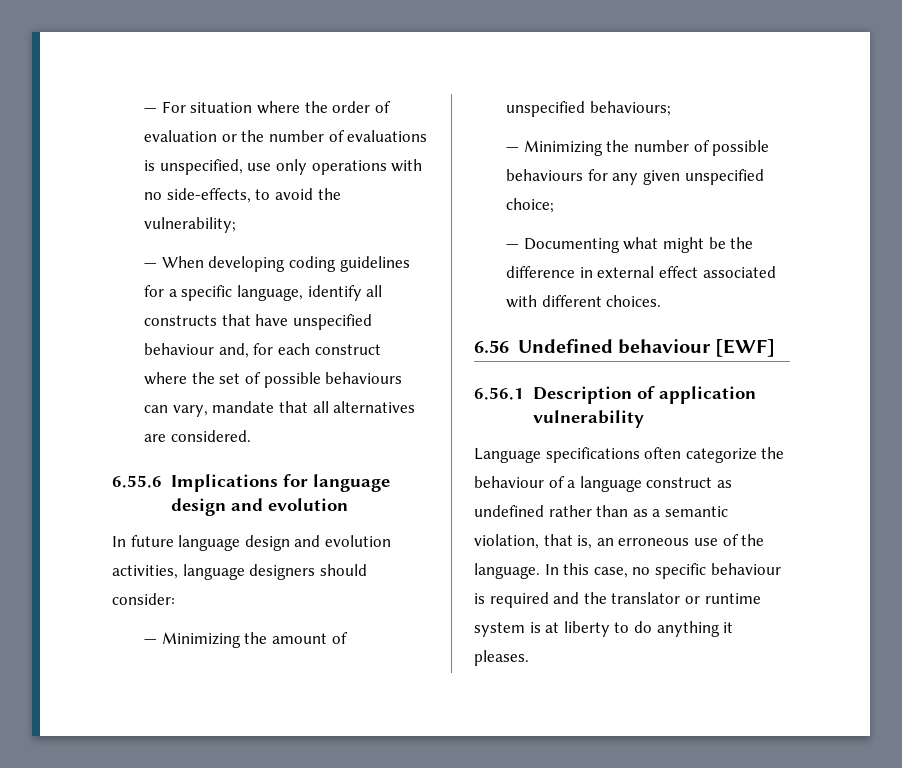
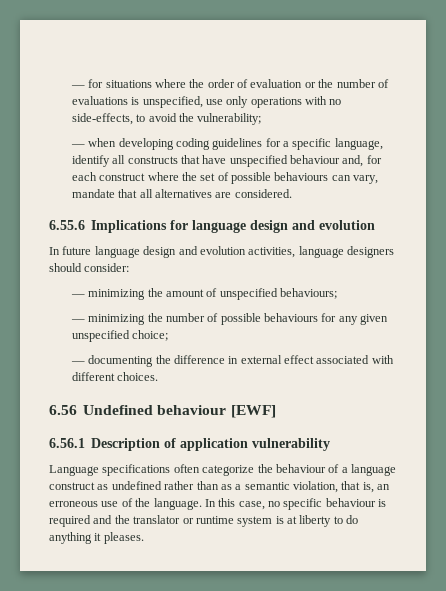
- — For situation where the order of evaluation or the number of evaluations is unspecified, use only operations with no side-effects, to avoid the vulnerability;
+ — for situations where the order of evaluation or the number of evaluations is unspecified, use only operations with no side-effects, to avoid the vulnerability;
- — When developing coding guidelines for a specific language, identify all constructs that have unspecified behaviour and, for each construct where the set of possible behaviours can vary, mandate that all alternatives are considered.
+ — when developing coding guidelines for a specific language, identify all constructs that have unspecified behaviour and, for each construct where the set of possible behaviours can vary, mandate that all alternatives are considered.
- — Minimizing the amount of unspecified behaviours;
+ — minimizing the amount of unspecified behaviours;
- — Minimizing the number of possible behaviours for any given unspecified choice;
+ — minimizing the number of possible behaviours for any given unspecified choice;
- — Documenting what might be the difference in external effect associated with different choices.
+ — documenting the difference in external effect associated with different choices.

